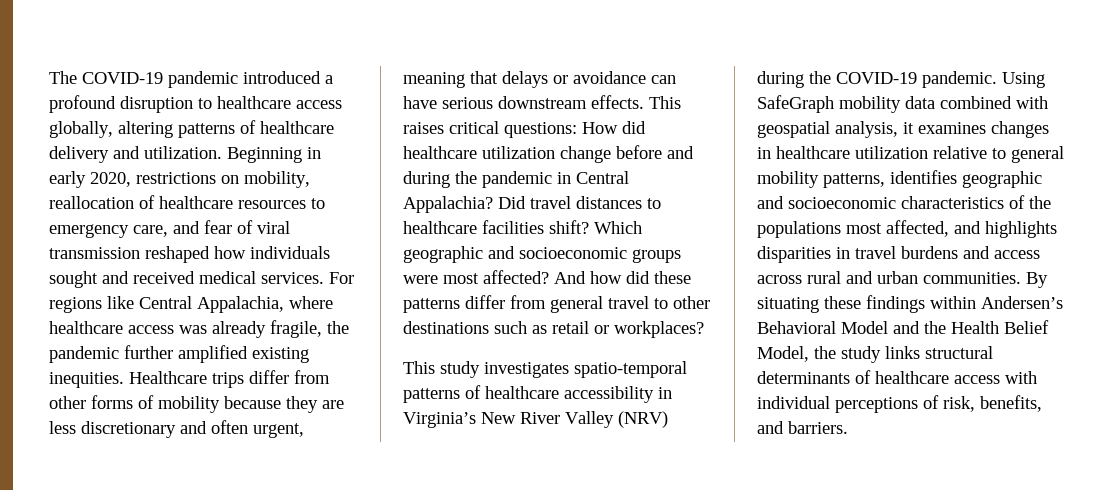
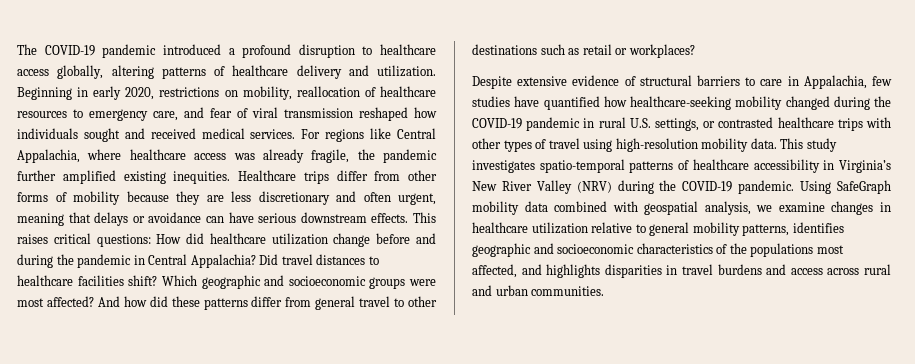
+ Despite extensive evidence of structural barriers to care in Appalachia, few studies have quantified how healthcare-seeking mobility changed during the COVID-19 pandemic in rural U.S. settings, or contrasted healthcare trips with other types of travel using high-resolution mobility data.
- Using SafeGraph mobility data combined with geospatial analysis, it examines changes in healthcare utilization relative to general mobility patterns, identifies geographic and socioeconomic characteristics of the populations most affected, and highlights disparities in travel burdens and access across rural and urban communities. By situating these findings within Andersen’s Behavioral Model and the Health Belief Model, the study links structural determinants of healthcare access with individual perceptions of risk, benefits, and barriers.
+ Using SafeGraph mobility data combined with geospatial analysis, we examine changes in healthcare utilization relative to general mobility patterns, identifies geographic and socioeconomic characteristics of the populations most affected, and highlights disparities in travel burdens and access across rural and urban communities.

